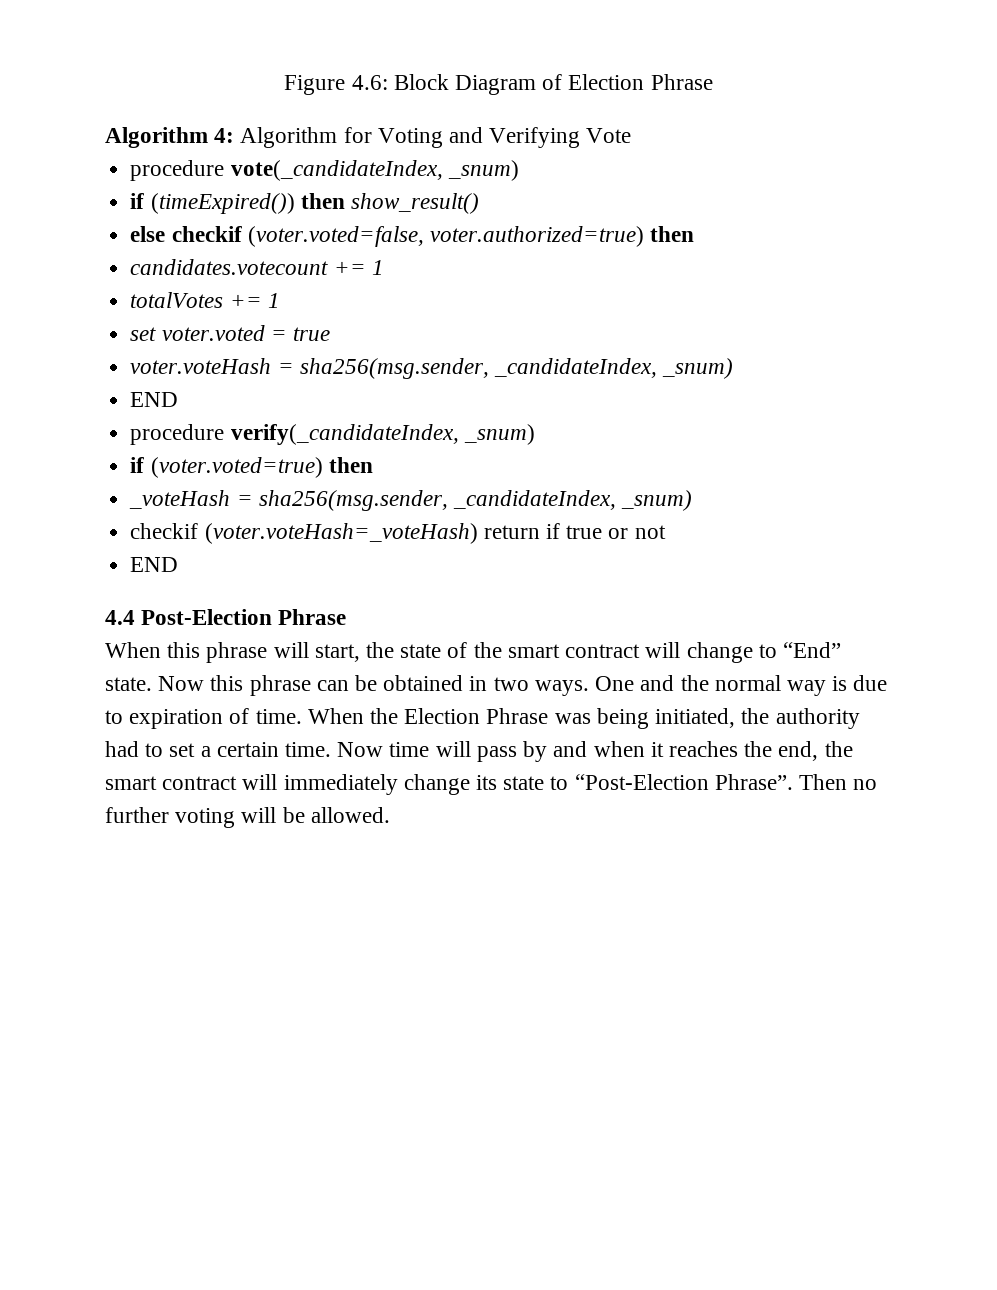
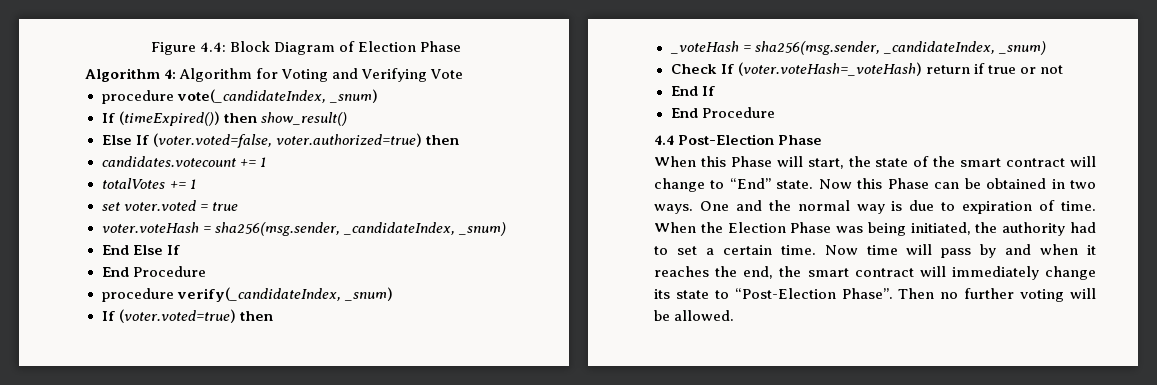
- Figure 4.6: Block Diagram of Election Phrase
+ Figure 4.4: Block Diagram of Election Phase
- if (timeExpired()) then show_result()
+ If (timeExpired()) then show_result()
- else checkif (voter.voted=false, voter.authorized=true) then
+ Else If (voter.voted=false, voter.authorized=true) then
  voter.voteHash = sha256(msg.sender, _candidateIndex, _snum)
- END
+ End Else If
+ End Procedure
- if (voter.voted=true) then
+ If (voter.voted=true) then
- checkif (voter.voteHash=_voteHash) return if true or not
- END
+ Check If (voter.voteHash=_voteHash) return if true or not
+ End If
+ End Procedure
- 4.4 Post-Election Phrase
+ 4.4 Post-Election Phase
- When this phrase will start, the state of the smart contract will change to “End” state.
+ When this Phase will start, the state of the smart contract will change to “End” state.
- Now this phrase can be obtained in two ways.
+ Now this Phase can be obtained in two ways.
- When the Election Phrase was being initiated, the authority had to set a certain time.
+ When the Election Phase was being initiated, the authority had to set a certain time.
- Now time will pass by and when it reaches the end, the smart contract will immediately change its state to “Post-Election Phrase”.
+ Now time will pass by and when it reaches the end, the smart contract will immediately change its state to “Post-Election Phase”.

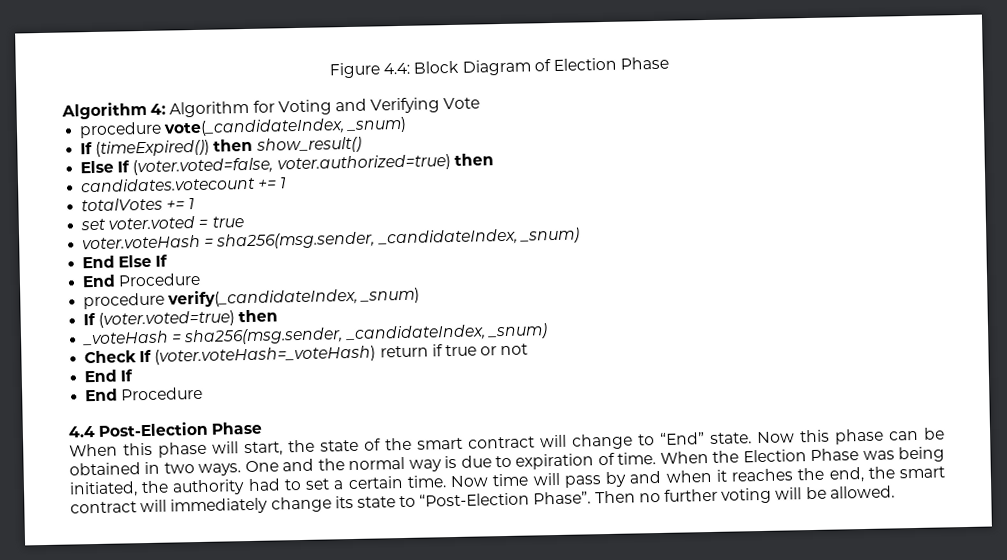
- When this Phase will start, the state of the smart contract will change to “End” state.
+ When this phase will start, the state of the smart contract will change to “End” state.
- Now this Phase can be obtained in two ways.
+ Now this phase can be obtained in two ways.

